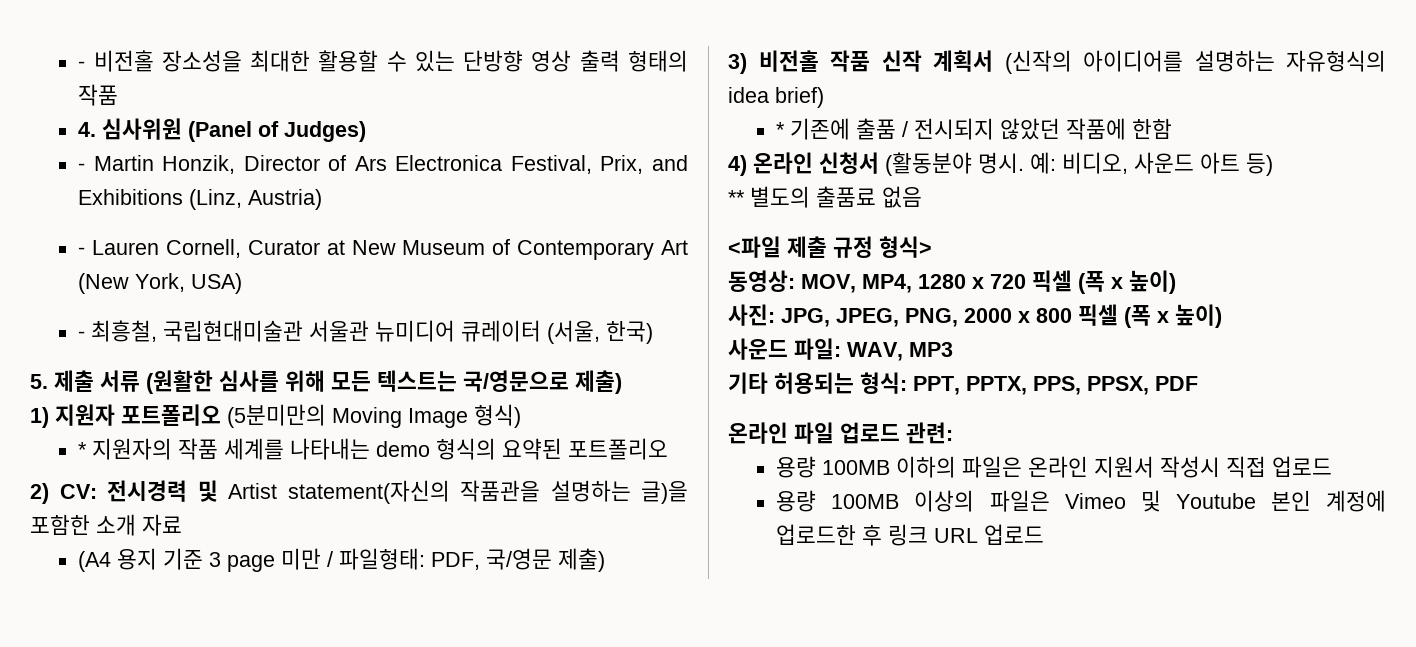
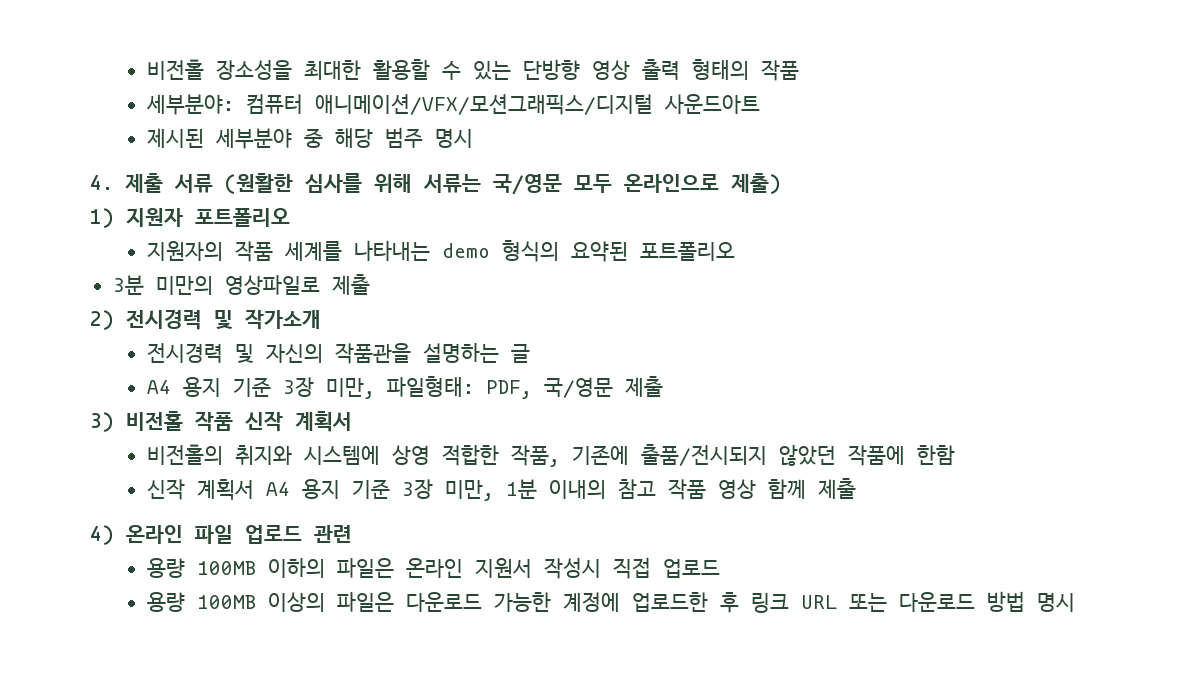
- - 비전홀 장소성을 최대한 활용할 수 있는 단방향 영상 출력 형태의 작품
+ 비전홀 장소성을 최대한 활용할 수 있는 단방향 영상 출력 형태의 작품
- 4. 심사위원 (Panel of Judges)
- - Martin Honzik, Director of Ars Electronica Festival, Prix, and Exhibitions (Linz, Austria)
- - Lauren Cornell, Curator at New Museum of Contemporary Art (New York, USA)
- - 최흥철, 국립현대미술관 서울관 뉴미디어 큐레이터 (서울, 한국)
- 5. 제출 서류 (원활한 심사를 위해 모든 텍스트는 국/영문으로 제출)
+ 세부분야: 컴퓨터 애니메이션/VFX/모션그래픽스/디지털 사운드아트
+ 제시된 세부분야 중 해당 범주 명시
+ 4. 제출 서류 (원활한 심사를 위해 서류는 국/영문 모두 온라인으로 제출)
- 1) 지원자 포트폴리오 (5분미만의 Moving Image 형식)
- * 지원자의 작품 세계를 나타내는 demo 형식의 요약된 포트폴리오
+ 1) 지원자 포트폴리오
+ 지원자의 작품 세계를 나타내는 demo 형식의 요약된 포트폴리오
+ 3분 미만의 영상파일로 제출
- 2) CV: 전시경력 및 Artist statement(자신의 작품관을 설명하는 글)을 포함한 소개 자료
- (A4 용지 기준 3 page 미만 / 파일형태: PDF, 국/영문 제출)
+ 2) 전시경력 및 작가소개
+ 전시경력 및 자신의 작품관을 설명하는 글
+ A4 용지 기준 3장 미만, 파일형태: PDF, 국/영문 제출
- 3) 비전홀 작품 신작 계획서 (신작의 아이디어를 설명하는 자유형식의 idea brief)
- * 기존에 출품 / 전시되지 않았던 작품에 한함
- 4) 온라인 신청서 (활동분야 명시. 예: 비디오, 사운드 아트 등)
- ** 별도의 출품료 없음
- <파일 제출 규정 형식>
- 동영상: MOV, MP4, 1280 x 720 픽셀 (폭 x 높이)
- 사진: JPG, JPEG, PNG, 2000 x 800 픽셀 (폭 x 높이)
- 사운드 파일: WAV, MP3
- 기타 허용되는 형식: PPT, PPTX, PPS, PPSX, PDF
- 온라인 파일 업로드 관련:
+ 3) 비전홀 작품 신작 계획서
+ 비전홀의 취지와 시스템에 상영 적합한 작품, 기존에 출품/전시되지 않았던 작품에 한함
+ 신작 계획서 A4 용지 기준 3장 미만, 1분 이내의 참고 작품 영상 함께 제출
+ 4) 온라인 파일 업로드 관련
- 용량 100MB 이상의 파일은 Vimeo 및 Youtube 본인 계정에 업로드한 후 링크 URL 업로드
+ 용량 100MB 이상의 파일은 다운로드 가능한 계정에 업로드한 후 링크 URL 또는 다운로드 방법 명시

